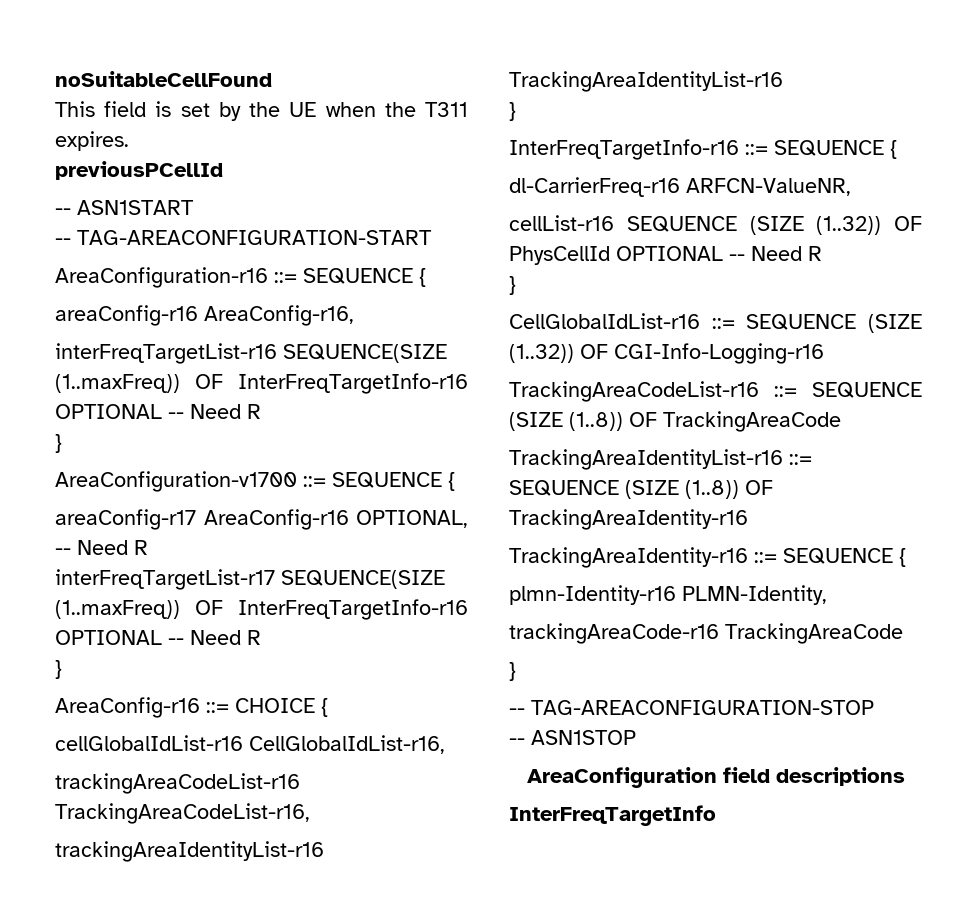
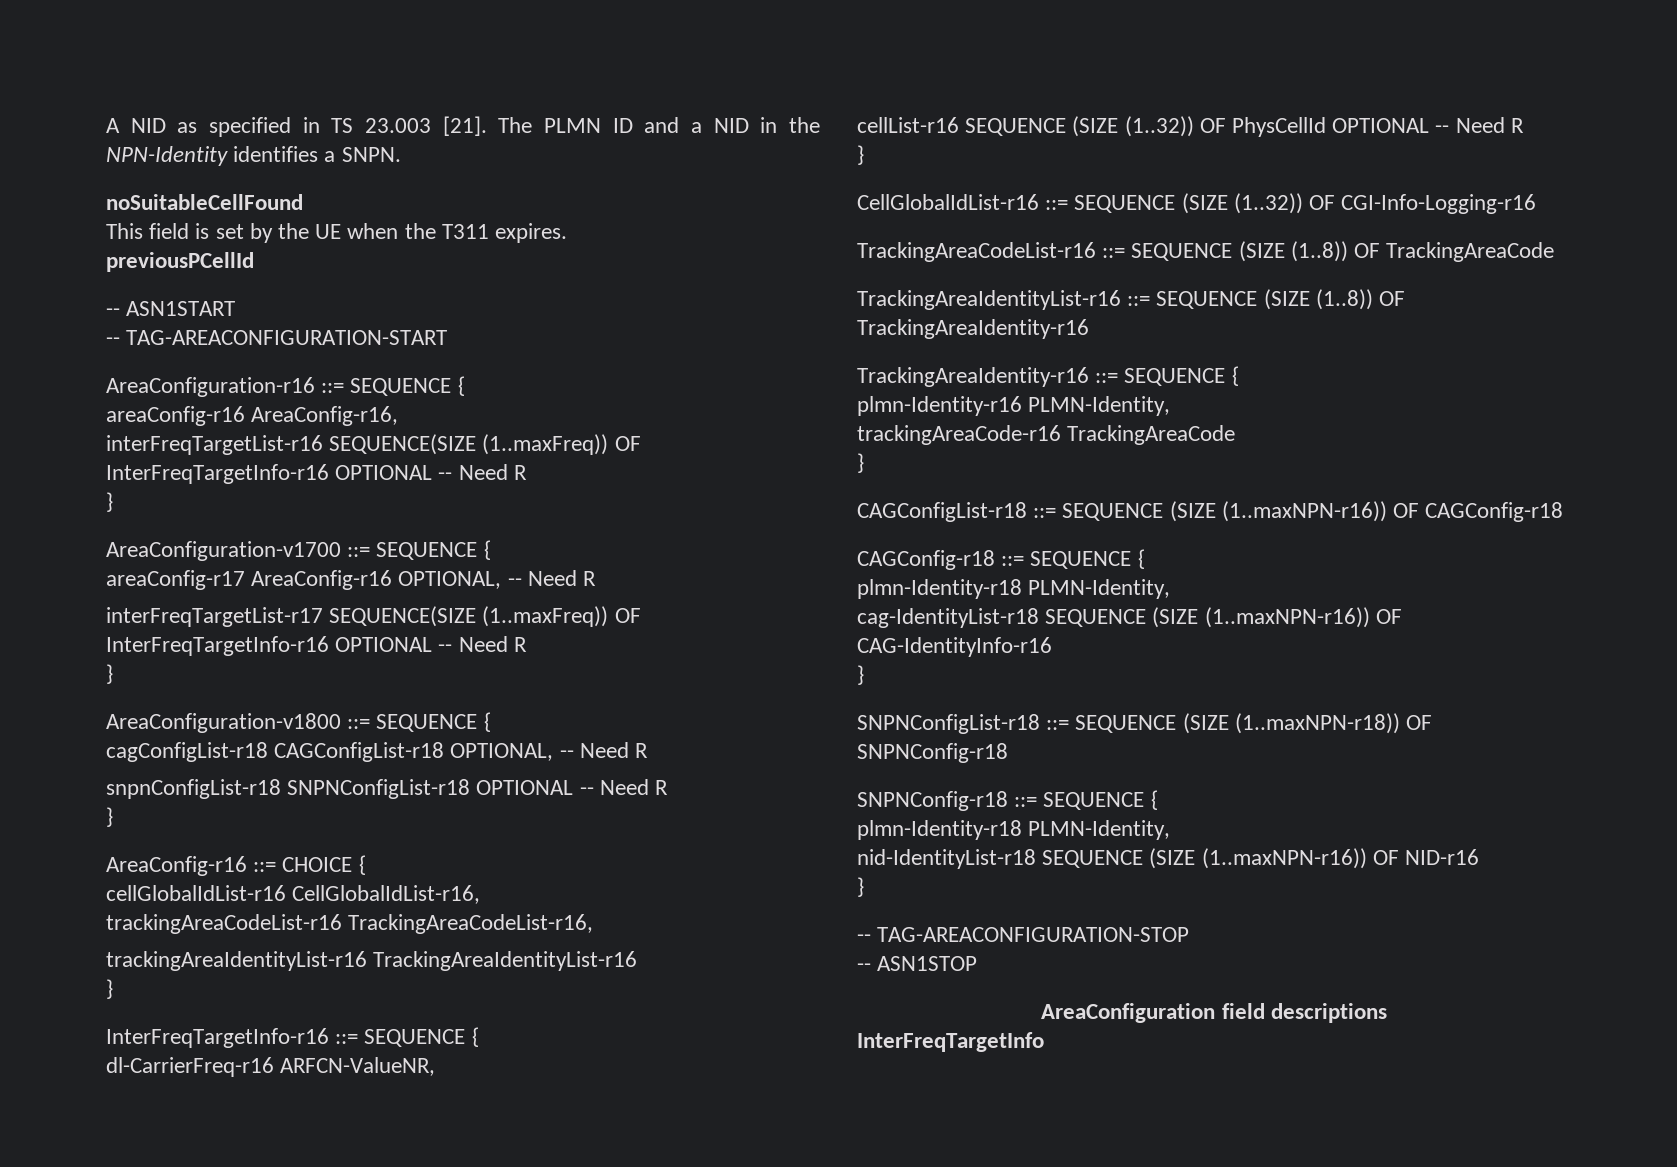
+ A NID as specified in TS 23.003 [21]. The PLMN ID and a NID in the NPN-Identity identifies a SNPN.
+ AreaConfiguration-v1800 ::= SEQUENCE {
+ cagConfigList-r18 CAGConfigList-r18 OPTIONAL, -- Need R
+ snpnConfigList-r18 SNPNConfigList-r18 OPTIONAL -- Need R
+ }
+ CAGConfigList-r18 ::= SEQUENCE (SIZE (1..maxNPN-r16)) OF CAGConfig-r18
+ CAGConfig-r18 ::= SEQUENCE {
+ plmn-Identity-r18 PLMN-Identity,
+ cag-IdentityList-r18 SEQUENCE (SIZE (1..maxNPN-r16)) OF CAG-IdentityInfo-r16
+ }
+ SNPNConfigList-r18 ::= SEQUENCE (SIZE (1..maxNPN-r18)) OF SNPNConfig-r18
+ SNPNConfig-r18 ::= SEQUENCE {
+ plmn-Identity-r18 PLMN-Identity,
+ nid-IdentityList-r18 SEQUENCE (SIZE (1..maxNPN-r16)) OF NID-r16
+ }

